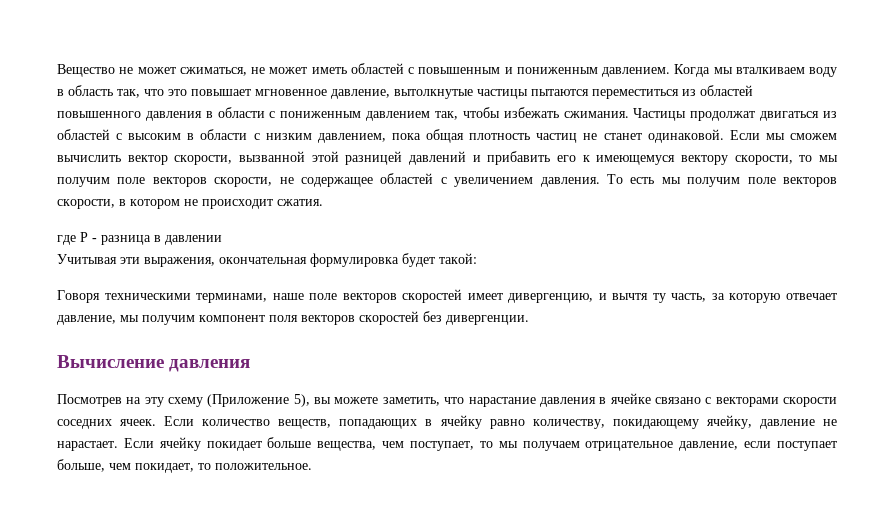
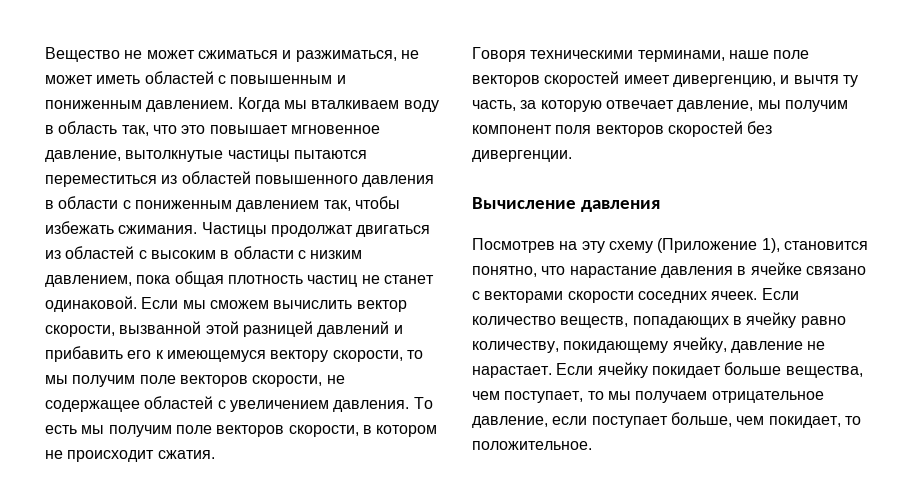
- Вещество не может сжиматься, не может иметь областей с повышенным и пониженным давлением.
+ Вещество не может сжиматься и разжиматься, не может иметь областей с повышенным и пониженным давлением.
- где P - разница в давлении
- Учитывая эти выражения, окончательная формулировка будет такой:
- Посмотрев на эту схему (Приложение 5), вы можете заметить, что нарастание давления в ячейке связано с векторами скорости соседних ячеек.
+ Посмотрев на эту схему (Приложение 1), становится понятно, что нарастание давления в ячейке связано с векторами скорости соседних ячеек.

